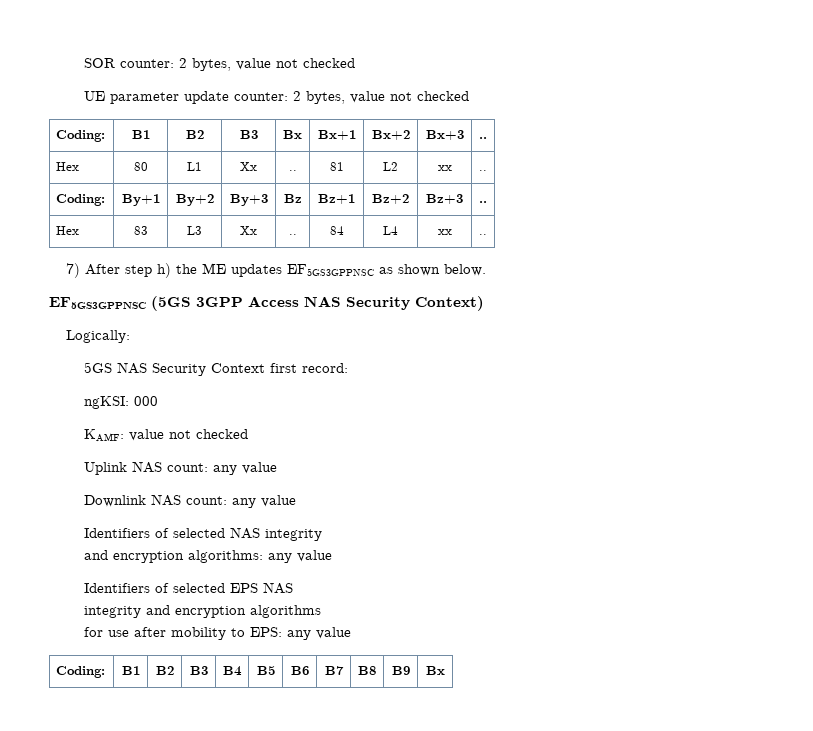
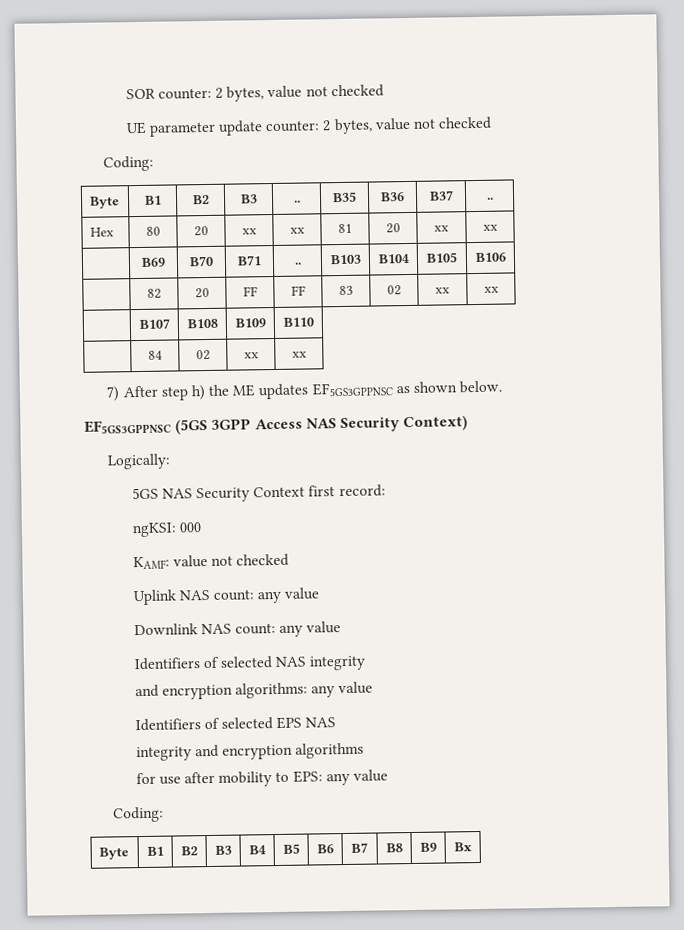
  UE parameter update counter: 2 bytes, value not checked
- Coding: | B1 | B2 | B3 | Bx | Bx+1 | Bx+2 | Bx+3 | ..
+ Coding:
+ Byte | B1 | B2 | B3 | .. | B35 | B36 | B37 | ..
- Hex | 80 | L1 | Xx | .. | 81 | L2 | xx | ..
- Coding: | By+1 | By+2 | By+3 | Bz | Bz+1 | Bz+2 | Bz+3 | ..
- Hex | 83 | L3 | Xx | .. | 84 | L4 | xx | ..
+ Hex | 80 | 20 | xx | xx | 81 | 20 | xx | xx
+ | B69 | B70 | B71 | .. | B103 | B104 | B105 | B106
+ | 82 | 20 | FF | FF | 83 | 02 | xx | xx
+ | B107 | B108 | B109 | B110
+ | 84 | 02 | xx | xx
  for use after mobility to EPS: any value
- Coding: | B1 | B2 | B3 | B4 | B5 | B6 | B7 | B8 | B9 | Bx
+ Coding:
+ Byte | B1 | B2 | B3 | B4 | B5 | B6 | B7 | B8 | B9 | Bx

